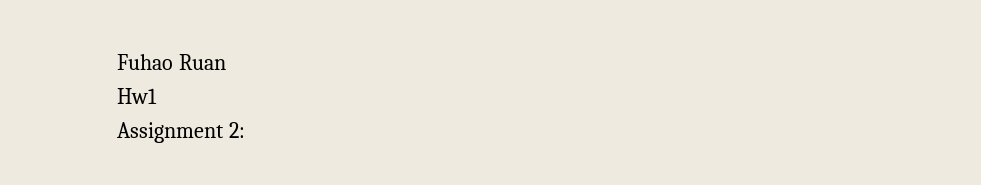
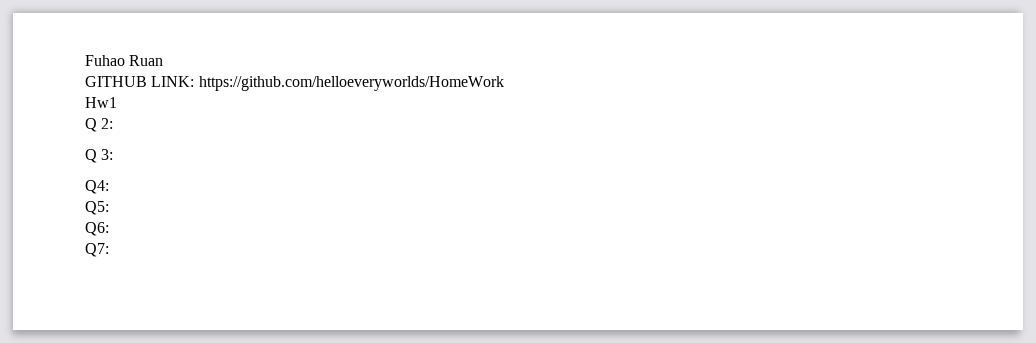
+ GITHUB LINK: https://github.com/helloeveryworlds/HomeWork
- Assignment 2:
+ Q 2:
+ Q 3:
+ Q4:
+ Q5:
+ Q6:
+ Q7:

